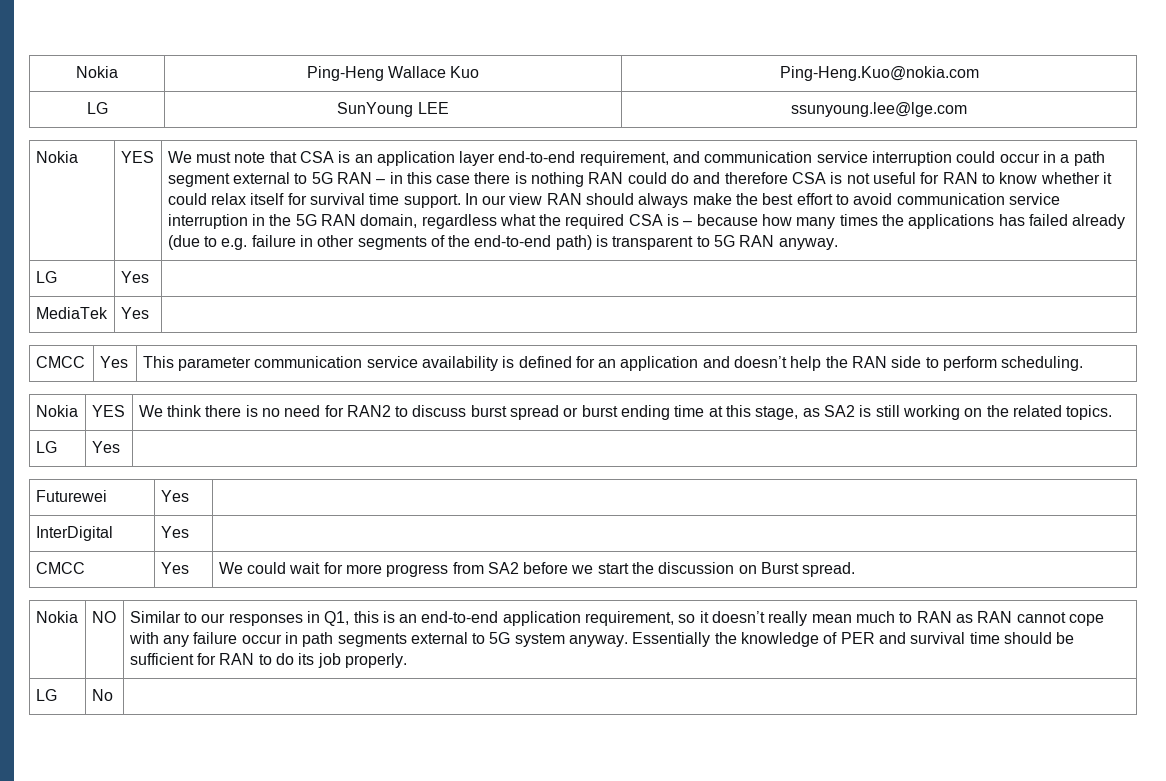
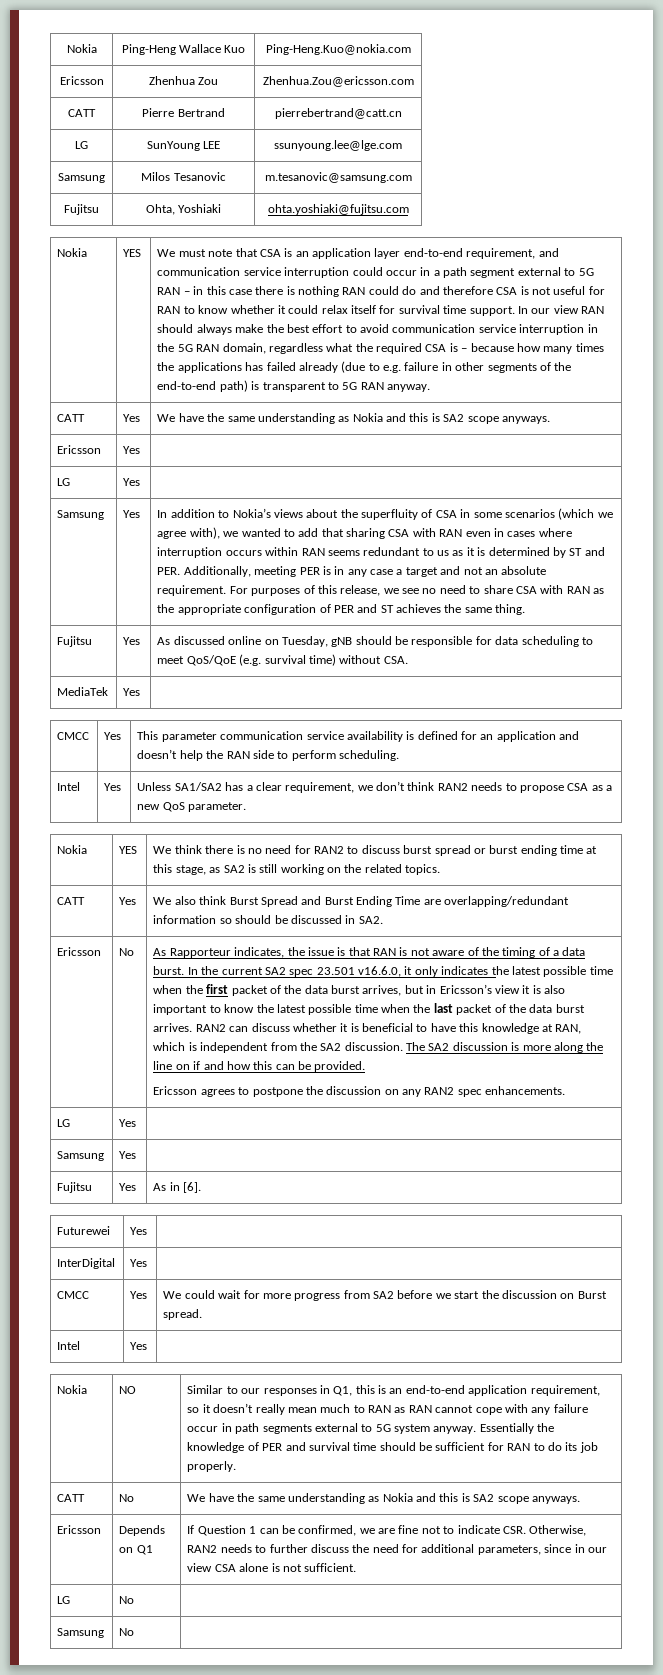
+ Ericsson | Zhenhua Zou | Zhenhua.Zou@ericsson.com
+ CATT | Pierre Bertrand | pierrebertrand@catt.cn
  LG | SunYoung LEE | ssunyoung.lee@lge.com
+ Samsung | Milos Tesanovic | m.tesanovic@samsung.com
+ Fujitsu | Ohta, Yoshiaki | ohta.yoshiaki@fujitsu.com
  In our view RAN should always make the best effort to avoid communication service interruption in the 5G RAN domain, regardless what the required CSA is – because how many times the applications has failed already (due to e.g. failure in other segments of the end-to-end path) is transparent to 5G RAN anyway.
+ CATT | Yes | We have the same understanding as Nokia and this is SA2 scope anyways.
+ Ericsson | Yes |
  LG | Yes |
+ Samsung | Yes | In addition to Nokia’s views about the superfluity of CSA in some scenarios (which we agree with), we wanted to add that sharing CSA with RAN even in cases where interruption occurs within RAN seems redundant to us as it is determined by ST and PER. Additionally, meeting PER is in any case a target and not an absolute requirement. For purposes of this release, we see no need to share CSA with RAN as the appropriate configuration of PER and ST achieves the same thing.
+ Fujitsu | Yes | As discussed online on Tuesday, gNB should be responsible for data scheduling to meet QoS/QoE (e.g. survival time) without CSA.
+ Intel | Yes | Unless SA1/SA2 has a clear requirement, we don’t think RAN2 needs to propose CSA as a new QoS parameter.
  Nokia | YES | We think there is no need for RAN2 to discuss burst spread or burst ending time at this stage, as SA2 is still working on the related topics.
+ CATT | Yes | We also think Burst Spread and Burst Ending Time are overlapping/redundant information so should be discussed in SA2.
+ Ericsson | No | As Rapporteur indicates, the issue is that RAN is not aware of the timing of a data burst. In the current SA2 spec 23.501 v16.6.0, it only indicates the latest possible time when the first packet of the data burst arrives, but in Ericsson’s view it is also important to know the latest possible time when the last packet of the data burst arrives. RAN2 can discuss whether it is beneficial to have this knowledge at RAN, which is independent from the SA2 discussion. The SA2 discussion is more along the line on if and how this can be provided.
+ Ericsson agrees to postpone the discussion on any RAN2 spec enhancements.
  LG | Yes |
+ Samsung | Yes |
+ Fujitsu | Yes | As in [6].
  CMCC | Yes | We could wait for more progress from SA2 before we start the discussion on Burst spread.
+ Intel | Yes |
+ CATT | No | We have the same understanding as Nokia and this is SA2 scope anyways.
+ Ericsson | Depends on Q1 | If Question 1 can be confirmed, we are fine not to indicate CSR. Otherwise, RAN2 needs to further discuss the need for additional parameters, since in our view CSA alone is not sufficient.
+ Samsung | No |

